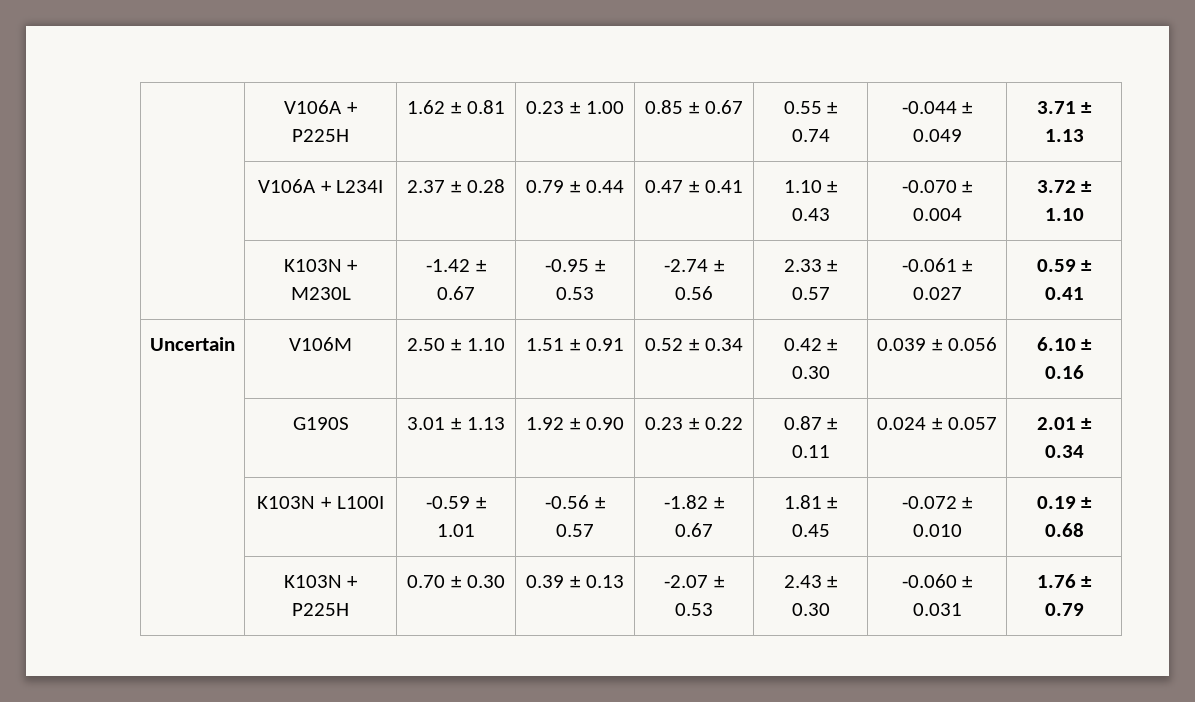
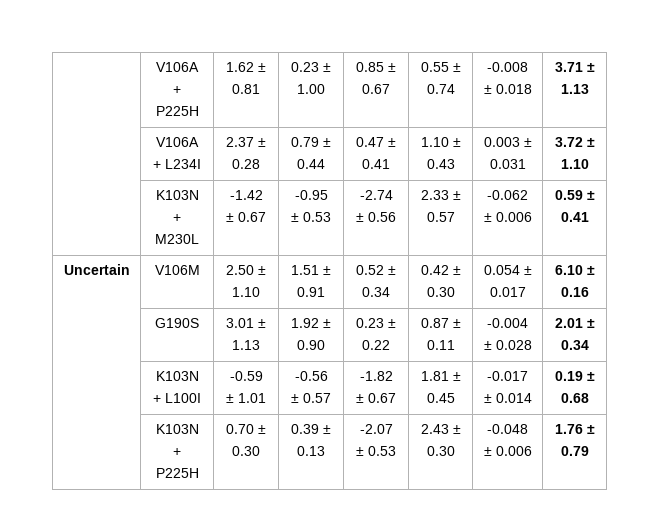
- | V106A + P225H | 1.62 ± 0.81 | 0.23 ± 1.00 | 0.85 ± 0.67 | 0.55 ± 0.74 | -0.044 ± 0.049 | 3.71 ± 1.13
+ | V106A + P225H | 1.62 ± 0.81 | 0.23 ± 1.00 | 0.85 ± 0.67 | 0.55 ± 0.74 | -0.008 ± 0.018 | 3.71 ± 1.13
- | V106A + L234I | 2.37 ± 0.28 | 0.79 ± 0.44 | 0.47 ± 0.41 | 1.10 ± 0.43 | -0.070 ± 0.004 | 3.72 ± 1.10
+ | V106A + L234I | 2.37 ± 0.28 | 0.79 ± 0.44 | 0.47 ± 0.41 | 1.10 ± 0.43 | 0.003 ± 0.031 | 3.72 ± 1.10
- | K103N + M230L | -1.42 ± 0.67 | -0.95 ± 0.53 | -2.74 ± 0.56 | 2.33 ± 0.57 | -0.061 ± 0.027 | 0.59 ± 0.41
+ | K103N + M230L | -1.42 ± 0.67 | -0.95 ± 0.53 | -2.74 ± 0.56 | 2.33 ± 0.57 | -0.062 ± 0.006 | 0.59 ± 0.41
- Uncertain | V106M | 2.50 ± 1.10 | 1.51 ± 0.91 | 0.52 ± 0.34 | 0.42 ± 0.30 | 0.039 ± 0.056 | 6.10 ± 0.16
+ Uncertain | V106M | 2.50 ± 1.10 | 1.51 ± 0.91 | 0.52 ± 0.34 | 0.42 ± 0.30 | 0.054 ± 0.017 | 6.10 ± 0.16
- | G190S | 3.01 ± 1.13 | 1.92 ± 0.90 | 0.23 ± 0.22 | 0.87 ± 0.11 | 0.024 ± 0.057 | 2.01 ± 0.34
+ | G190S | 3.01 ± 1.13 | 1.92 ± 0.90 | 0.23 ± 0.22 | 0.87 ± 0.11 | -0.004 ± 0.028 | 2.01 ± 0.34
- | K103N + L100I | -0.59 ± 1.01 | -0.56 ± 0.57 | -1.82 ± 0.67 | 1.81 ± 0.45 | -0.072 ± 0.010 | 0.19 ± 0.68
+ | K103N + L100I | -0.59 ± 1.01 | -0.56 ± 0.57 | -1.82 ± 0.67 | 1.81 ± 0.45 | -0.017 ± 0.014 | 0.19 ± 0.68
- | K103N + P225H | 0.70 ± 0.30 | 0.39 ± 0.13 | -2.07 ± 0.53 | 2.43 ± 0.30 | -0.060 ± 0.031 | 1.76 ± 0.79
+ | K103N + P225H | 0.70 ± 0.30 | 0.39 ± 0.13 | -2.07 ± 0.53 | 2.43 ± 0.30 | -0.048 ± 0.006 | 1.76 ± 0.79

